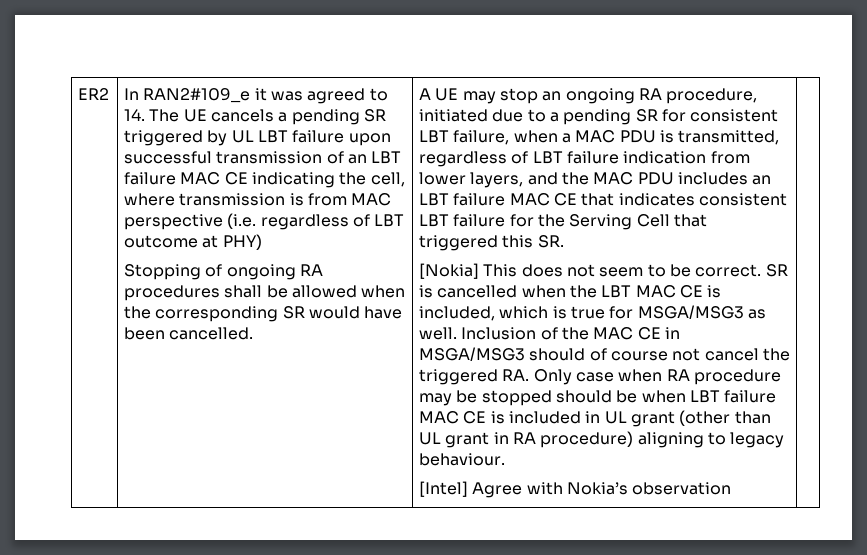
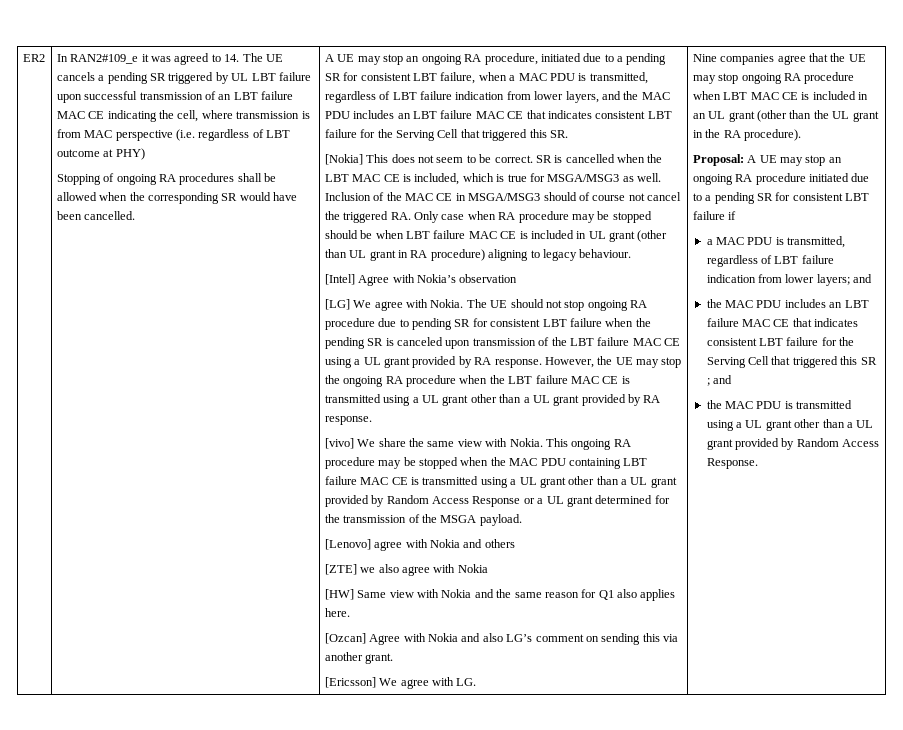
+ [LG] We agree with Nokia. The UE should not stop ongoing RA procedure due to pending SR for consistent LBT failure when the pending SR is canceled upon transmission of the LBT failure MAC CE using a UL grant provided by RA response. However, the UE may stop the ongoing RA procedure when the LBT failure MAC CE is transmitted using a UL grant other than a UL grant provided by RA response.
+ [vivo] We share the same view with Nokia. This ongoing RA procedure may be stopped when the MAC PDU containing LBT failure MAC CE is transmitted using a UL grant other than a UL grant provided by Random Access Response or a UL grant determined for the transmission of the MSGA payload.
+ [Lenovo] agree with Nokia and others
+ [ZTE] we also agree with Nokia
+ [HW] Same view with Nokia and the same reason for Q1 also applies here.
+ [Ozcan] Agree with Nokia and also LG’s comment on sending this via another grant.
+ [Ericsson] We agree with LG. | Nine companies agree that the UE may stop ongoing RA procedure when LBT MAC CE is included in an UL grant (other than the UL grant in the RA procedure).
+ Proposal: A UE may stop an ongoing RA procedure initiated due to a pending SR for consistent LBT failure if
+ a MAC PDU is transmitted, regardless of LBT failure indication from lower layers; and
+ the MAC PDU includes an LBT failure MAC CE that indicates consistent LBT failure for the Serving Cell that triggered this SR ; and
+ the MAC PDU is transmitted using a UL grant other than a UL grant provided by Random Access Response.

